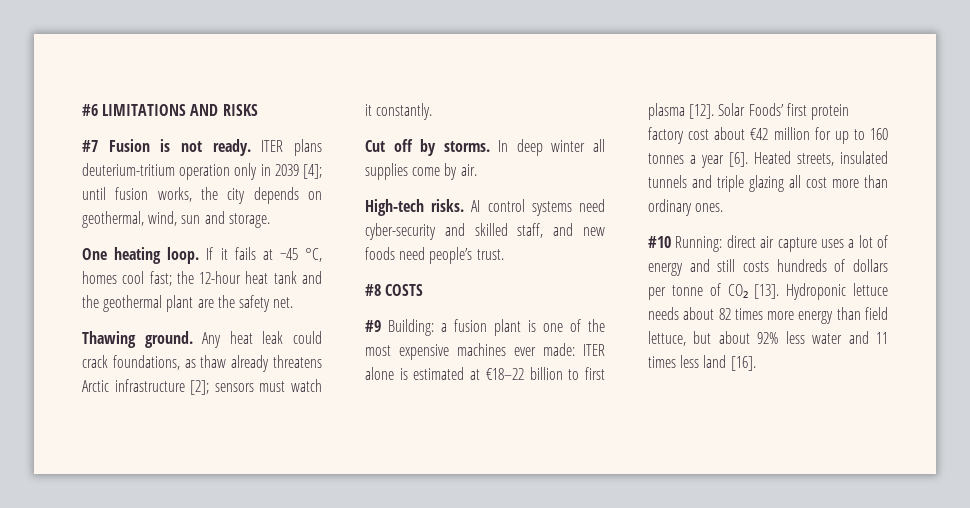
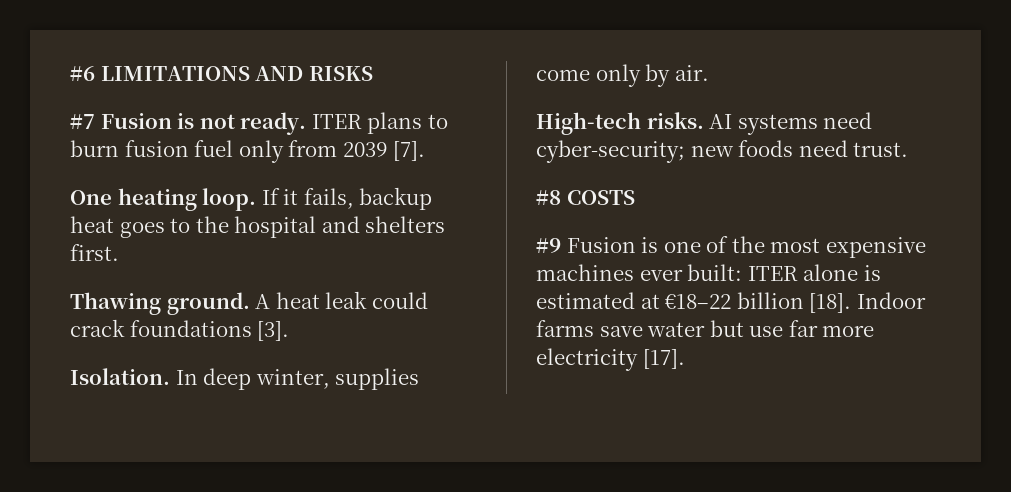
- ITER plans deuterium-tritium operation only in 2039 [4]; until fusion works, the city depends on geothermal, wind, sun and storage.
+ ITER plans to burn fusion fuel only from 2039 [7].
- If it fails at −45 °C, homes cool fast; the 12-hour heat tank and the geothermal plant are the safety net.
+ If it fails, backup heat goes to the hospital and shelters first.
- Any heat leak could crack foundations, as thaw already threatens Arctic infrastructure [2]; sensors must watch it constantly.
- Cut off by storms. In deep winter all supplies come by air.
+ A heat leak could crack foundations [3].
+ Isolation. In deep winter, supplies come only by air.
- AI control systems need cyber-security and skilled staff, and new foods need people’s trust.
+ AI systems need cyber-security; new foods need trust.
- #9 Building: a fusion plant is one of the most expensive machines ever made: ITER alone is estimated at €18–22 billion to first plasma [12]. Solar Foods’ first protein factory cost about €42 million for up to 160 tonnes a year [6]. Heated streets, insulated tunnels and triple glazing all cost more than ordinary ones.
- #10 Running: direct air capture uses a lot of energy and still costs hundreds of dollars per tonne of CO₂ [13]. Hydroponic lettuce needs about 82 times more energy than field lettuce, but about 92% less water and 11 times less land [16].
+ #9 Fusion is one of the most expensive machines ever built: ITER alone is estimated at €18–22 billion [18]. Indoor farms save water but use far more electricity [17].

